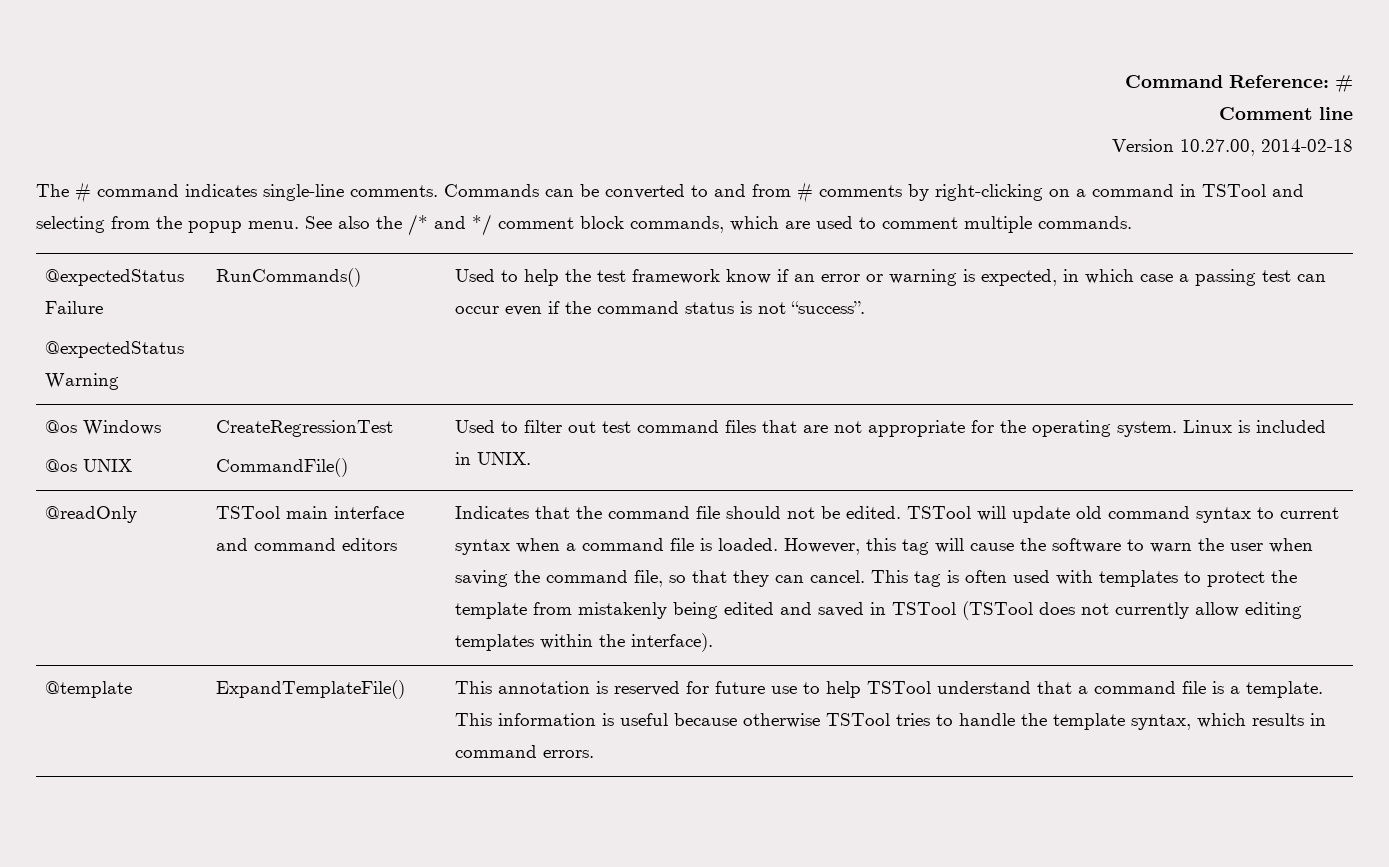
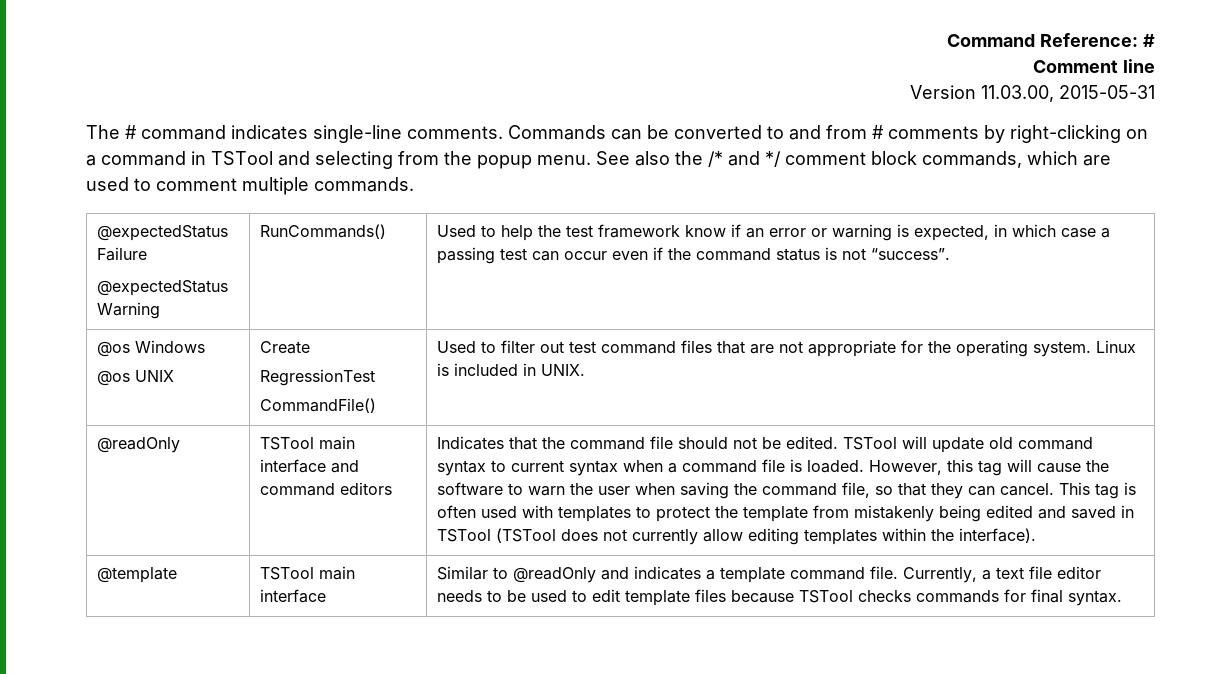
- Version 10.27.00, 2014-02-18
+ Version 11.03.00, 2015-05-31
  @os Windows
- @os UNIX | CreateRegressionTest
+ @os UNIX | Create
+ RegressionTest
- @template | ExpandTemplateFile() | This annotation is reserved for future use to help TSTool understand that a command file is a template. This information is useful because otherwise TSTool tries to handle the template syntax, which results in command errors.
+ @template | TSTool main interface | Similar to @readOnly and indicates a template command file. Currently, a text file editor needs to be used to edit template files because TSTool checks commands for final syntax.

